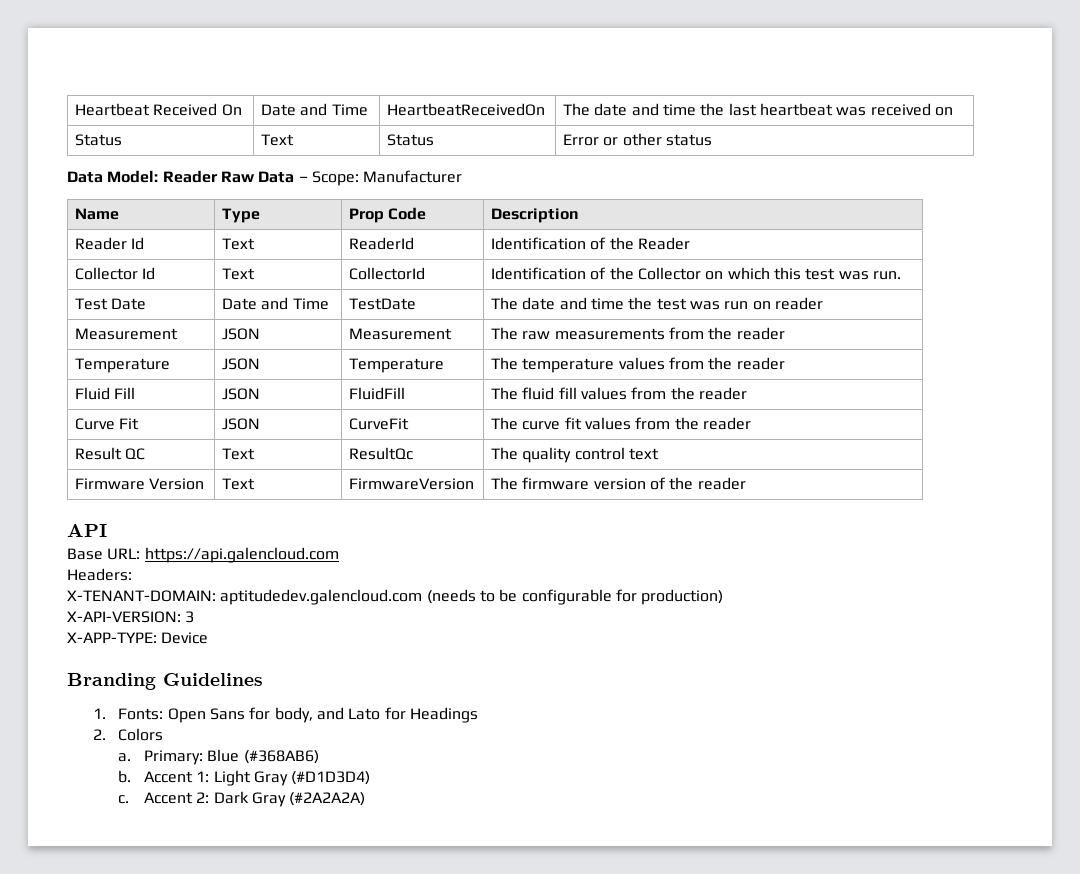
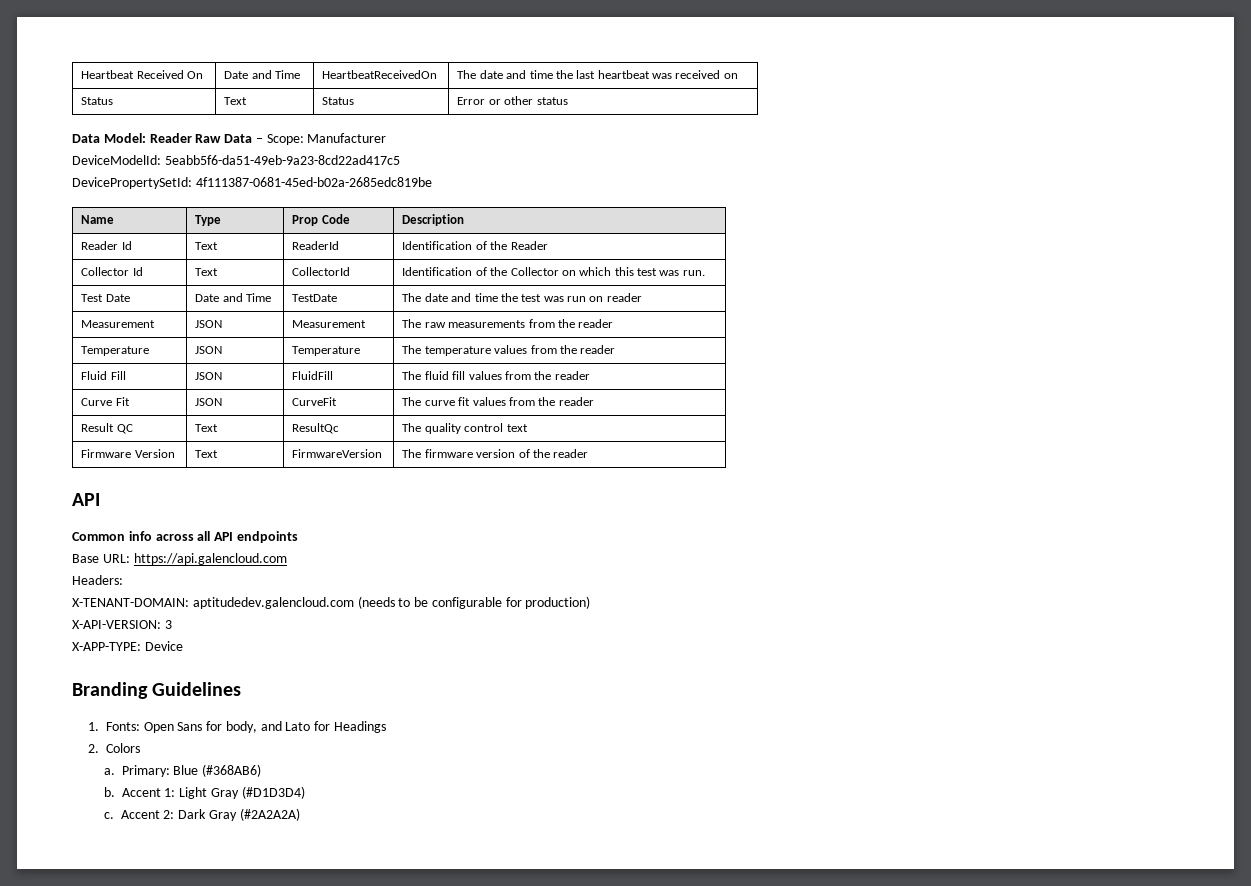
+ DeviceModelId: 5eabb5f6-da51-49eb-9a23-8cd22ad417c5
+ DevicePropertySetId: 4f111387-0681-45ed-b02a-2685edc819be
+ Common info across all API endpoints

